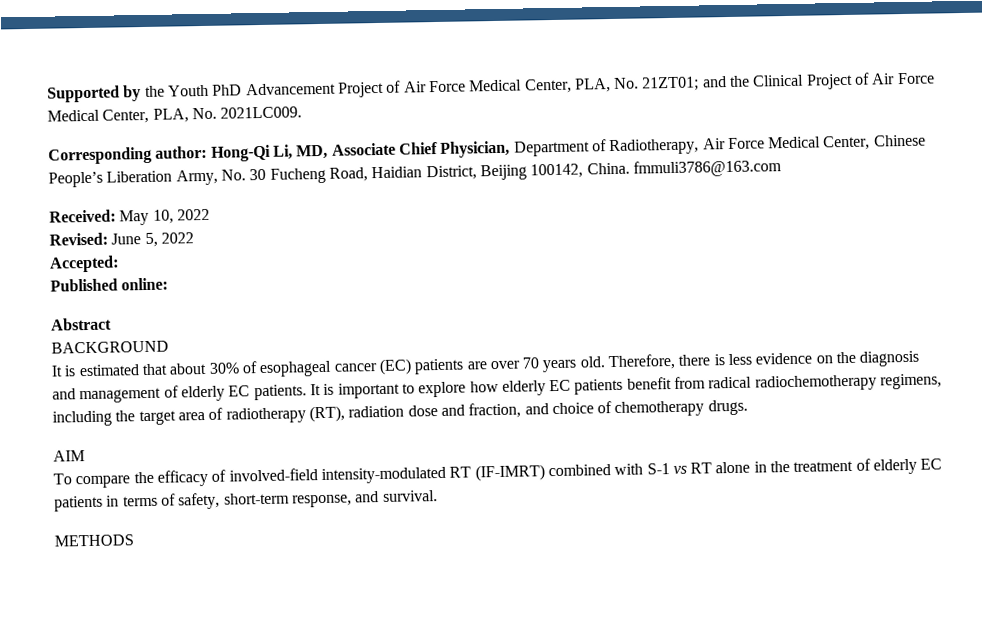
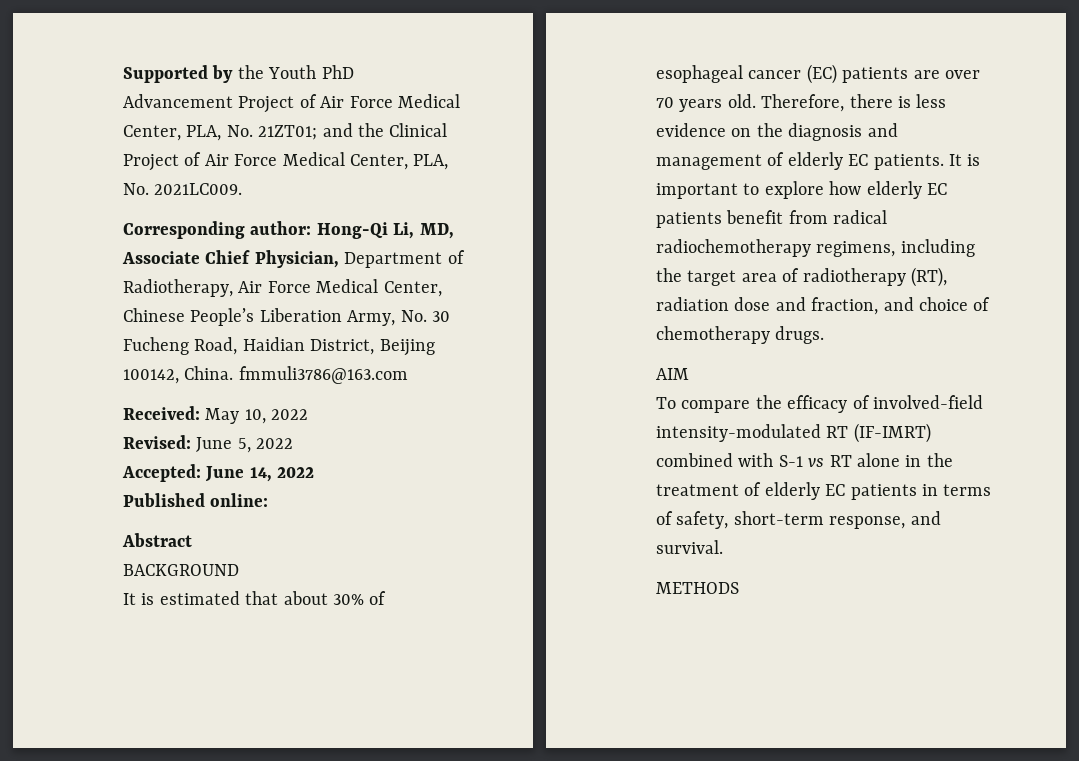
- Accepted:
+ Accepted: June 14, 2022

